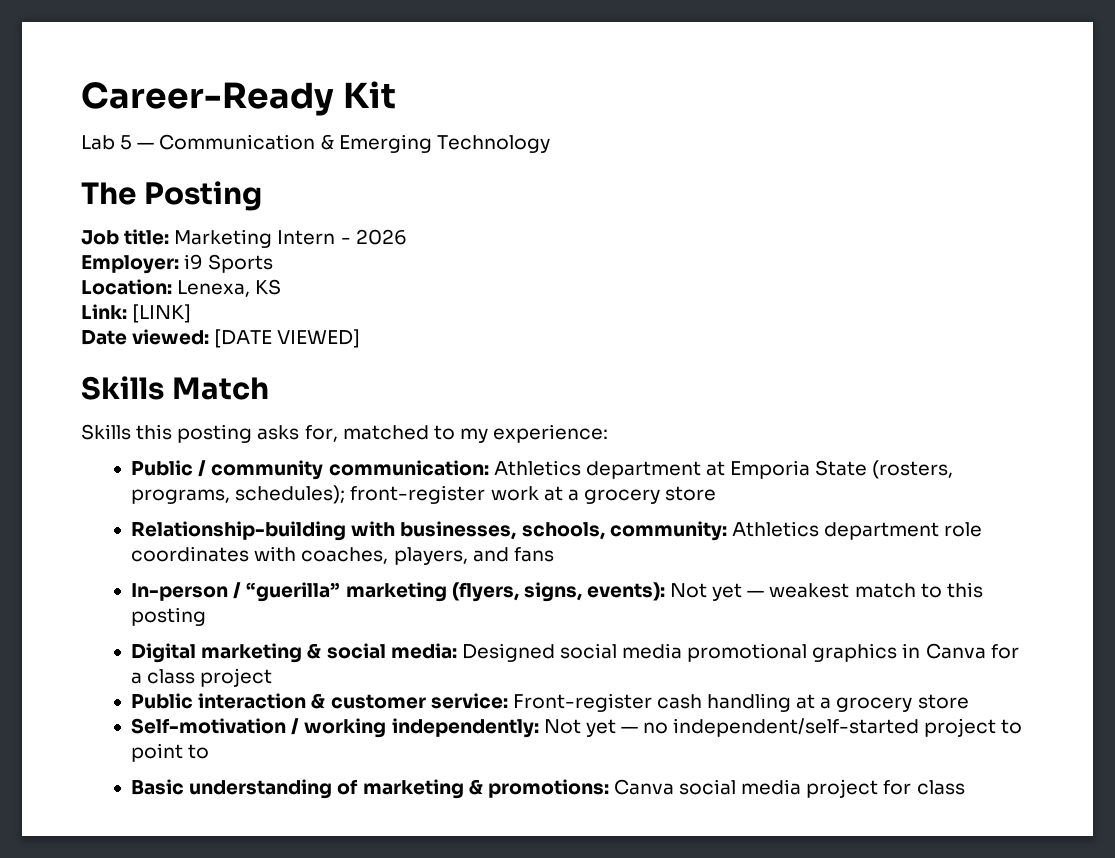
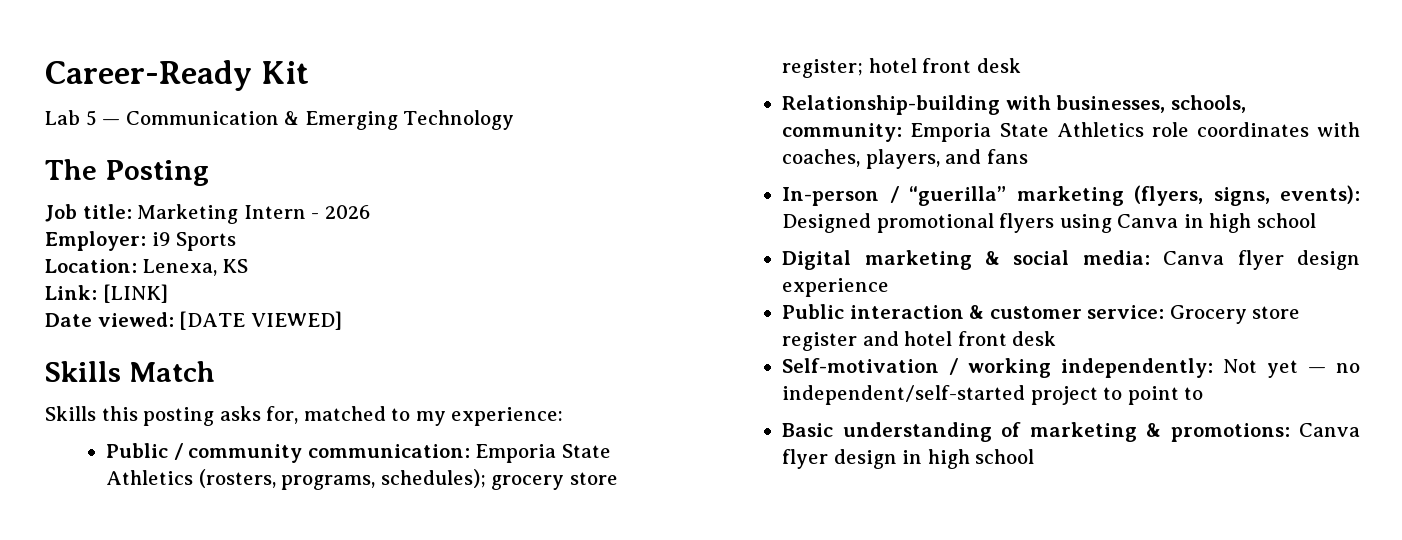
- Public / community communication: Athletics department at Emporia State (rosters, programs, schedules); front-register work at a grocery store
+ Public / community communication: Emporia State Athletics (rosters, programs, schedules); grocery store register; hotel front desk
- Relationship-building with businesses, schools, community: Athletics department role coordinates with coaches, players, and fans
+ Relationship-building with businesses, schools, community: Emporia State Athletics role coordinates with coaches, players, and fans
- In-person / “guerilla” marketing (flyers, signs, events): Not yet — weakest match to this posting
+ In-person / “guerilla” marketing (flyers, signs, events): Designed promotional flyers using Canva in high school
- Digital marketing & social media: Designed social media promotional graphics in Canva for a class project
+ Digital marketing & social media: Canva flyer design experience
- Public interaction & customer service: Front-register cash handling at a grocery store
+ Public interaction & customer service: Grocery store register and hotel front desk
- Basic understanding of marketing & promotions: Canva social media project for class
+ Basic understanding of marketing & promotions: Canva flyer design in high school

